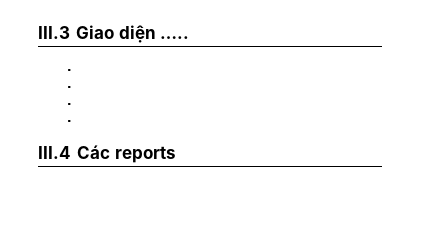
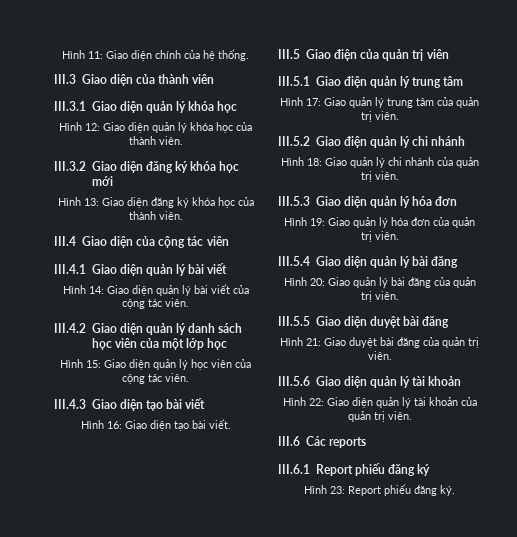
- III.3 Giao diện …..
- .
- .
- .
- .
- III.4 Các reports
+ Hình 11: Giao diện chính của hệ thống.
+ III.3 Giao diện của thành viên
+ III.3.1 Giao diện quản lý khóa học
+ Hình 12: Giao diện quản lý khóa học của thành viên.
+ III.3.2 Giao diện đăng ký khóa học mới
+ Hình 13: Giao diện đăng ký khóa học của thành viên.
+ III.4 Giao diện của cộng tác viên
+ III.4.1 Giao diện quản lý bài viết
+ Hình 14: Giao diện quản lý bài viết của cộng tác viên.
+ III.4.2 Giao diện quản lý danh sách học viên của một lớp học
+ Hình 15: Giao diện quản lý học viên của cộng tác viên.
+ III.4.3 Giao diện tạo bài viết
+ Hình 16: Giao diện tạo bài viết.
+ III.5 Giao điện của quản trị viên
+ III.5.1 Giao điện quản lý trung tâm
+ Hình 17: Giao quản lý trung tâm của quản trị viên.
+ III.5.2 Giao điện quản lý chi nhánh
+ Hình 18: Giao quản lý chi nhánh của quản trị viên.
+ III.5.3 Giao diện quản lý hóa đơn
+ Hình 19: Giao quản lý hóa đơn của quản trị viên.
+ III.5.4 Giao diện quản lý bài đăng
+ Hình 20: Giao quản lý bài đăng của quản trị viên.
+ III.5.5 Giao diện duyệt bài đăng
+ Hình 21: Giao duyệt bài đăng của quản trị viên.
+ III.5.6 Giao diện quản lý tài khoản
+ Hình 22: Giao diện quản lý tài khoản của quản trị viên.
+ III.6 Các reports
+ III.6.1 Report phiếu đăng ký
+ Hình 23: Report phiếu đăng ký.

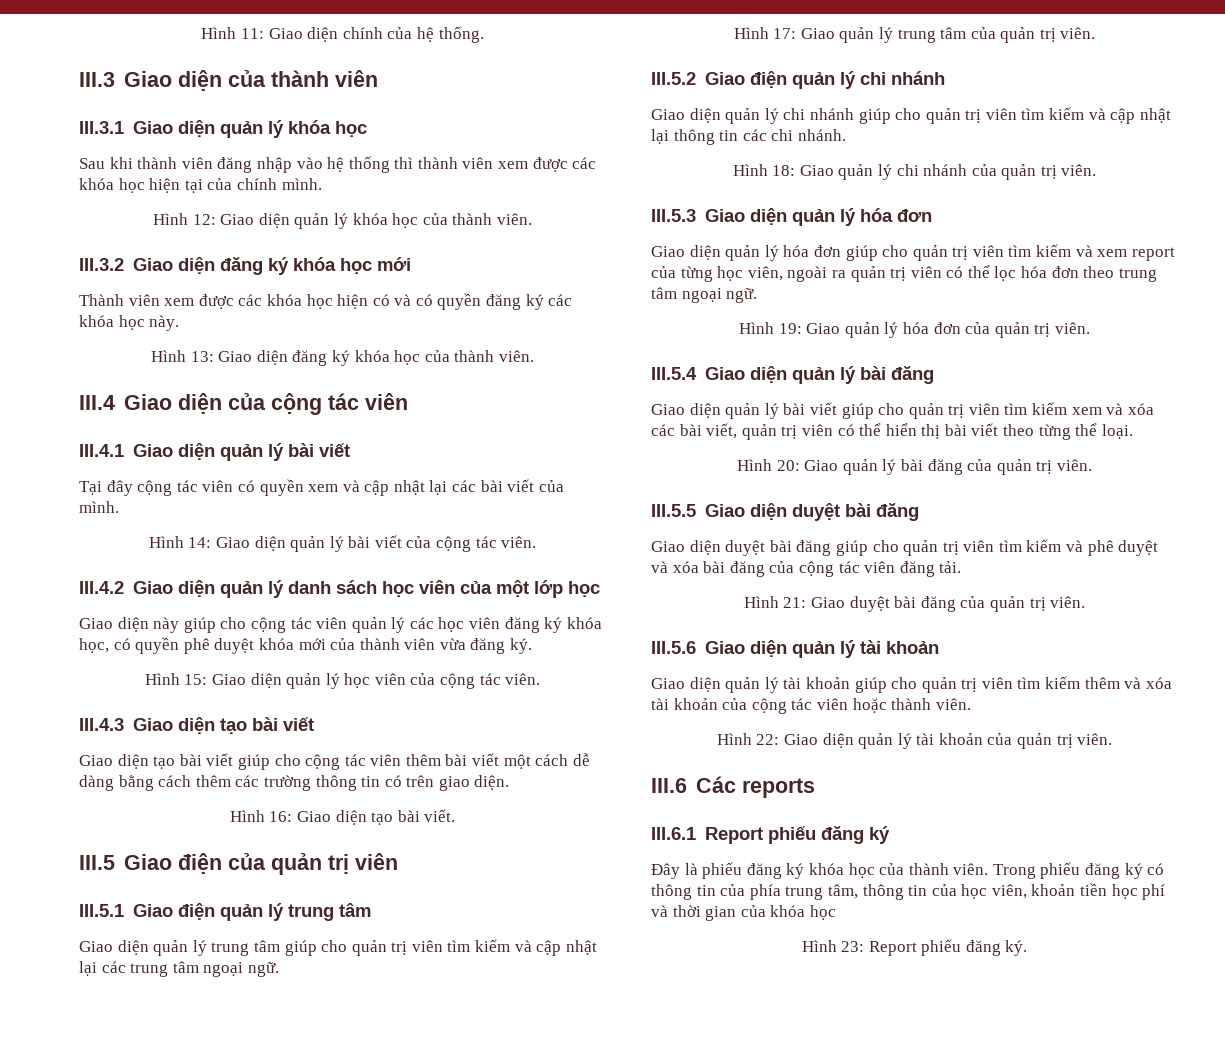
+ Sau khi thành viên đăng nhập vào hệ thống thì thành viên xem được các khóa học hiện tại của chính mình.
+ Thành viên xem được các khóa học hiện có và có quyền đăng ký các khóa học này.
+ Tại đây cộng tác viên có quyền xem và cập nhật lại các bài viết của mình.
+ Giao diện này giúp cho cộng tác viên quản lý các học viên đăng ký khóa học, có quyền phê duyệt khóa mới của thành viên vừa đăng ký.
+ Giao diện tạo bài viết giúp cho cộng tác viên thêm bài viết một cách dễ dàng bằng cách thêm các trường thông tin có trên giao diện.
+ Giao diện quản lý trung tâm giúp cho quản trị viên tìm kiếm và cập nhật lại các trung tâm ngoại ngữ.
+ Giao diện quản lý chi nhánh giúp cho quản trị viên tìm kiếm và cập nhật lại thông tin các chi nhánh.
+ Giao diện quản lý hóa đơn giúp cho quản trị viên tìm kiếm và xem report của từng học viên, ngoài ra quản trị viên có thể lọc hóa đơn theo trung tâm ngoại ngữ.
+ Giao diện quản lý bài viết giúp cho quản trị viên tìm kiếm xem và xóa các bài viết, quản trị viên có thể hiển thị bài viết theo từng thể loại.
+ Giao diện duyệt bài đăng giúp cho quản trị viên tìm kiếm và phê duyệt và xóa bài đăng của cộng tác viên đăng tải.
+ Giao diện quản lý tài khoản giúp cho quản trị viên tìm kiếm thêm và xóa tài khoản của cộng tác viên hoặc thành viên.
+ Đây là phiếu đăng ký khóa học của thành viên. Trong phiếu đăng ký có thông tin của phía trung tâm, thông tin của học viên, khoản tiền học phí và thời gian của khóa học

